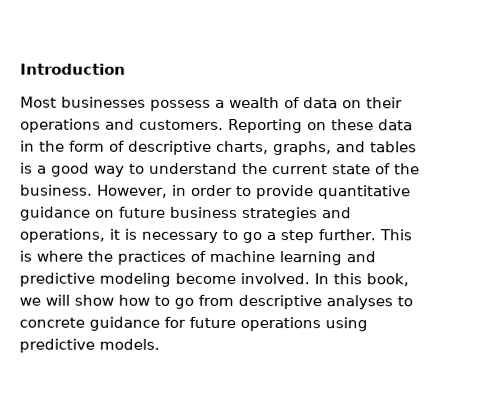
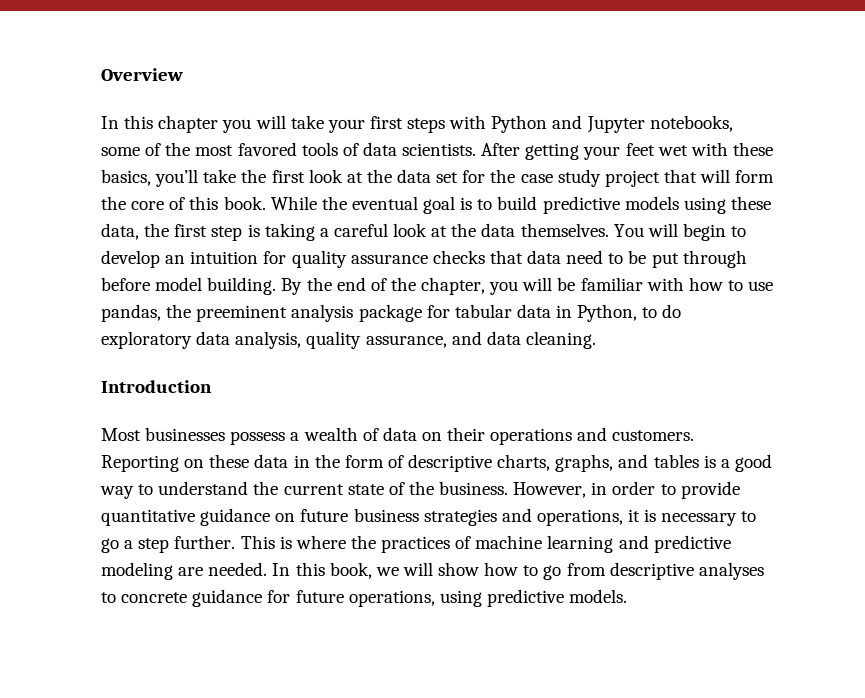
+ Overview
+ In this chapter you will take your first steps with Python and Jupyter notebooks, some of the most favored tools of data scientists. After getting your feet wet with these basics, you’ll take the first look at the data set for the case study project that will form the core of this book. While the eventual goal is to build predictive models using these data, the first step is taking a careful look at the data themselves. You will begin to develop an intuition for quality assurance checks that data need to be put through before model building. By the end of the chapter, you will be familiar with how to use pandas, the preeminent analysis package for tabular data in Python, to do exploratory data analysis, quality assurance, and data cleaning.
- This is where the practices of machine learning and predictive modeling become involved.
+ This is where the practices of machine learning and predictive modeling are needed.
- In this book, we will show how to go from descriptive analyses to concrete guidance for future operations using predictive models.
+ In this book, we will show how to go from descriptive analyses to concrete guidance for future operations, using predictive models.

